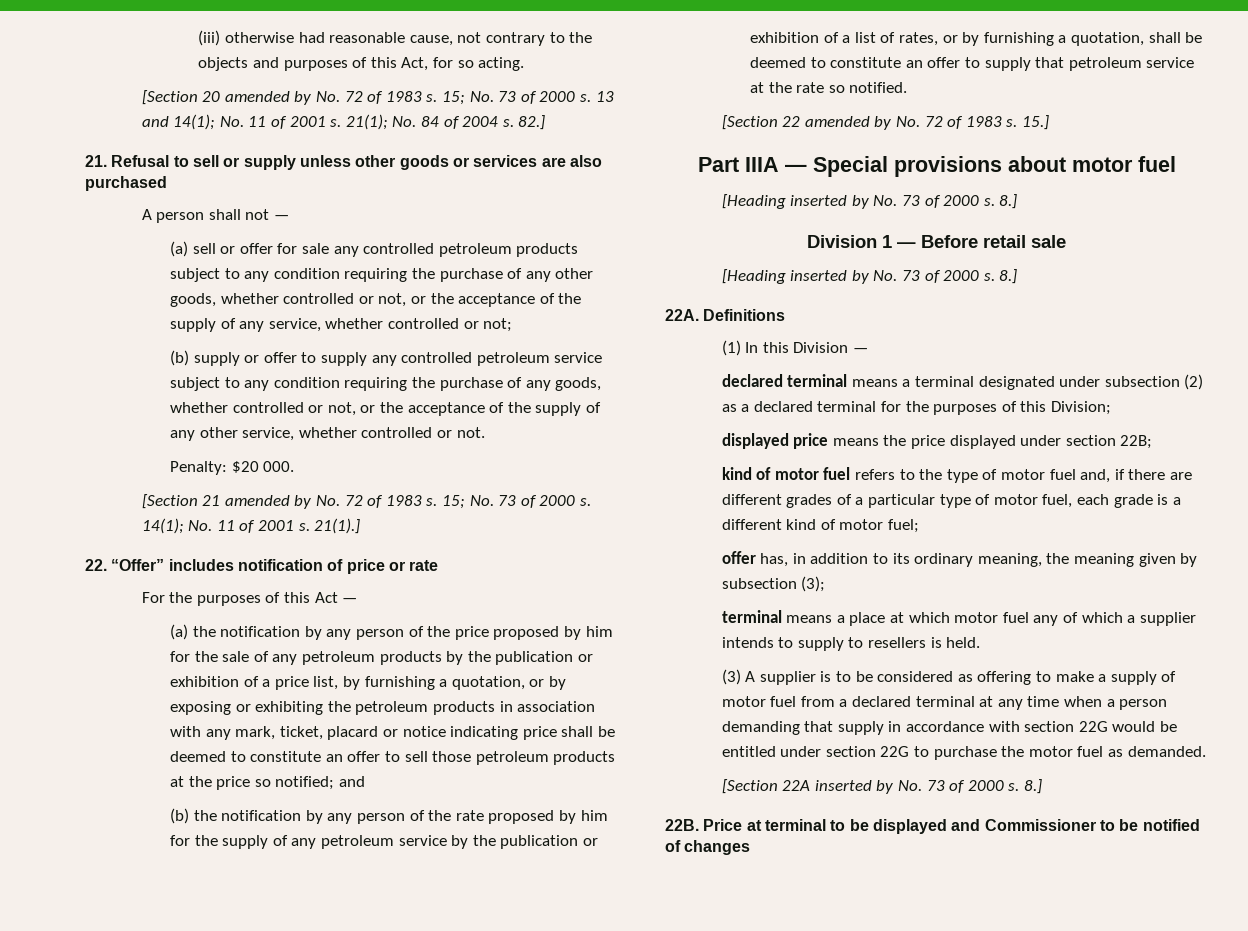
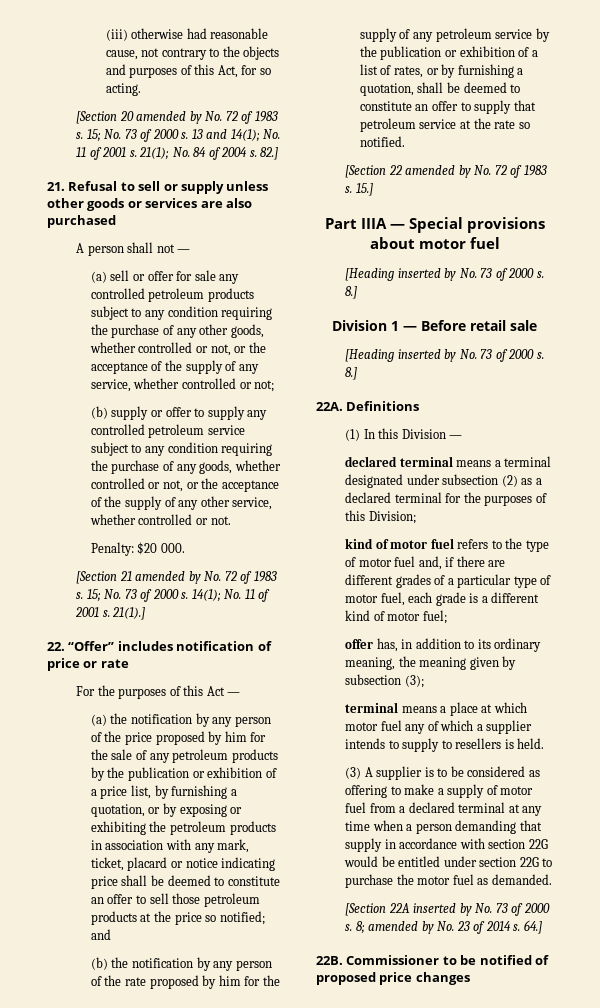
- displayed price means the price displayed under section 22B;
- [Section 22A inserted by No. 73 of 2000 s. 8.]
- 22B. Price at terminal to be displayed and Commissioner to be notified of changes
+ [Section 22A inserted by No. 73 of 2000 s. 8; amended by No. 23 of 2014 s. 64.]
+ 22B. Commissioner to be notified of proposed price changes

